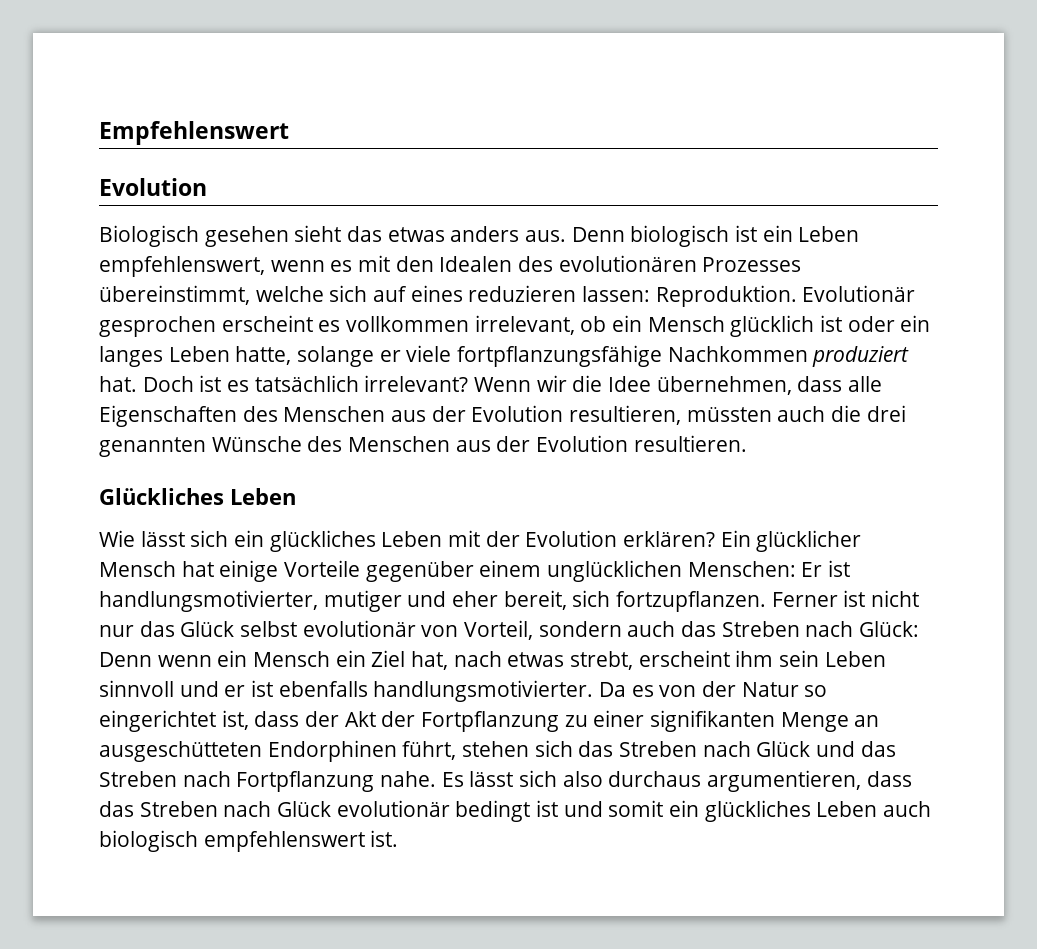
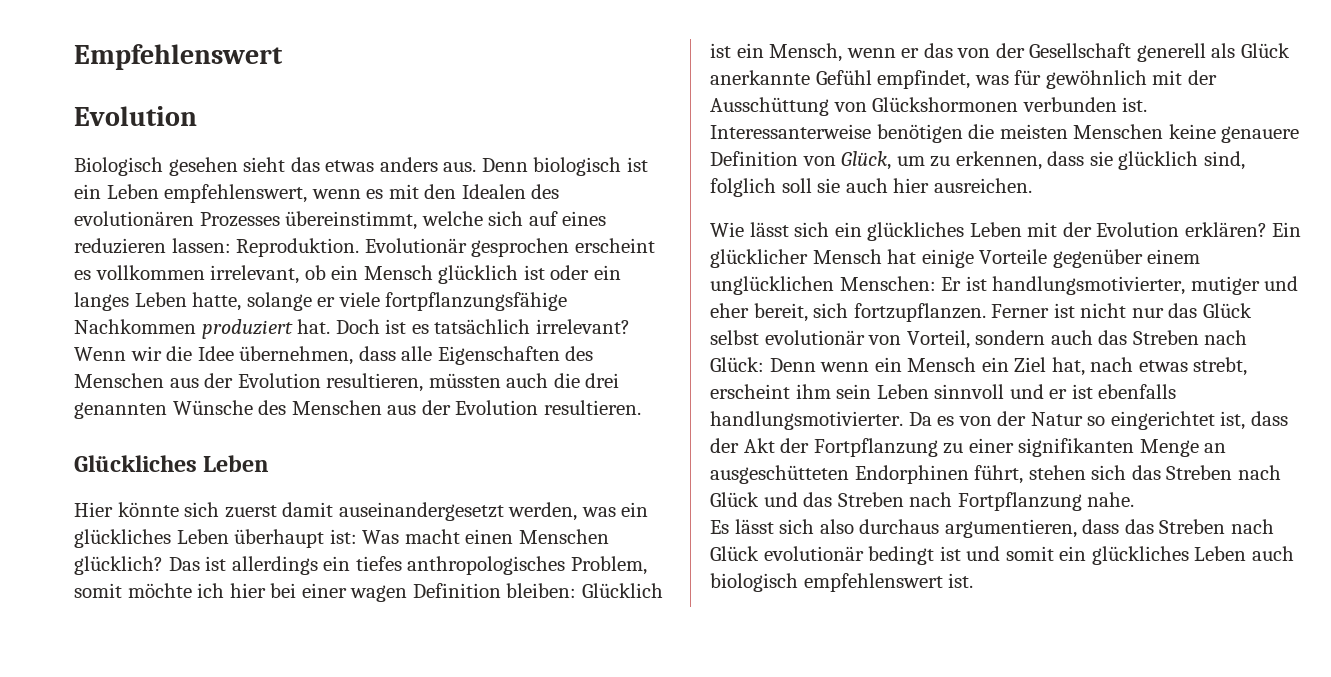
+ Hier könnte sich zuerst damit auseinandergesetzt werden, was ein glückliches Leben überhaupt ist: Was macht einen Menschen glücklich? Das ist allerdings ein tiefes anthropologisches Problem, somit möchte ich hier bei einer wagen Definition bleiben: Glücklich ist ein Mensch, wenn er das von der Gesellschaft generell als Glück anerkannte Gefühl empfindet, was für gewöhnlich mit der Ausschüttung von Glückshormonen verbunden ist. Interessanterweise benötigen die meisten Menschen keine genauere Definition von Glück, um zu erkennen, dass sie glücklich sind, folglich soll sie auch hier ausreichen.
- Da es von der Natur so eingerichtet ist, dass der Akt der Fortpflanzung zu einer signifikanten Menge an ausgeschütteten Endorphinen führt, stehen sich das Streben nach Glück und das Streben nach Fortpflanzung nahe. Es lässt sich also durchaus argumentieren, dass das Streben nach Glück evolutionär bedingt ist und somit ein glückliches Leben auch biologisch empfehlenswert ist.
+ Da es von der Natur so eingerichtet ist, dass der Akt der Fortpflanzung zu einer signifikanten Menge an ausgeschütteten Endorphinen führt, stehen sich das Streben nach Glück und das Streben nach Fortpflanzung nahe.
+ Es lässt sich also durchaus argumentieren, dass das Streben nach Glück evolutionär bedingt ist und somit ein glückliches Leben auch biologisch empfehlenswert ist.

